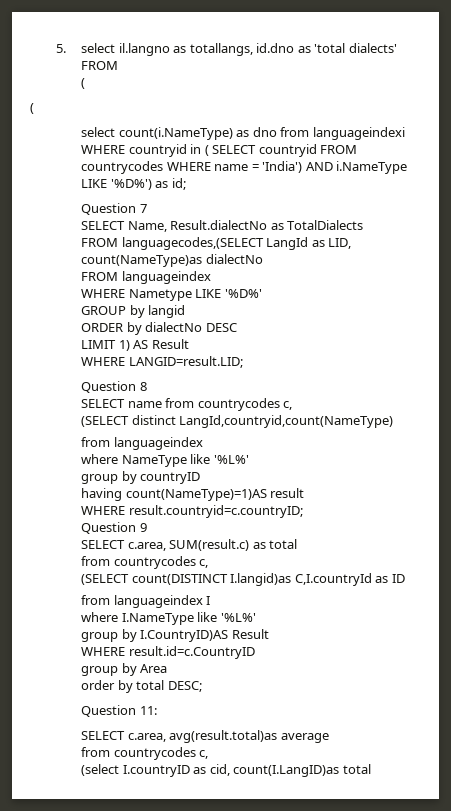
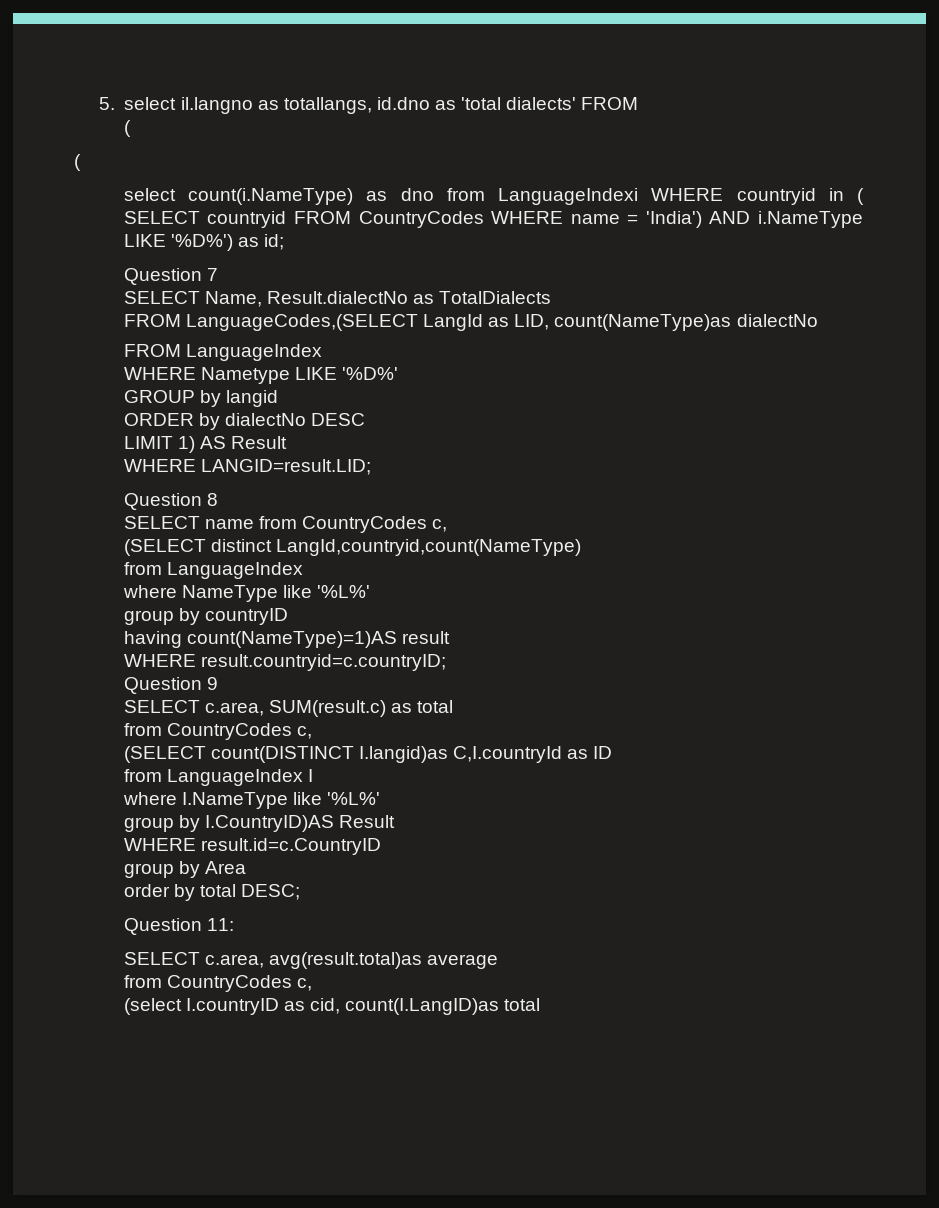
- select count(i.NameType) as dno from languageindexi WHERE countryid in ( SELECT countryid FROM countrycodes WHERE name = 'India') AND i.NameType LIKE '%D%') as id;
+ select count(i.NameType) as dno from LanguageIndexi WHERE countryid in ( SELECT countryid FROM CountryCodes WHERE name = 'India') AND i.NameType LIKE '%D%') as id;
- FROM languagecodes,(SELECT LangId as LID, count(NameType)as dialectNo
+ FROM LanguageCodes,(SELECT LangId as LID, count(NameType)as dialectNo
- FROM languageindex
+ FROM LanguageIndex
- SELECT name from countrycodes c,
+ SELECT name from CountryCodes c,
  (SELECT distinct LangId,countryid,count(NameType)
- from languageindex
+ from LanguageIndex
  SELECT c.area, SUM(result.c) as total
- from countrycodes c,
+ from CountryCodes c,
- from languageindex I
+ from LanguageIndex I
  SELECT c.area, avg(result.total)as average
- from countrycodes c,
+ from CountryCodes c,

